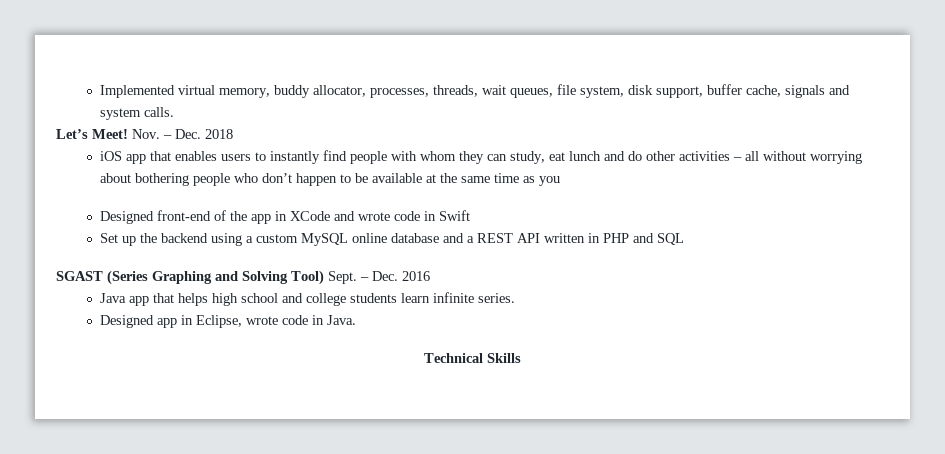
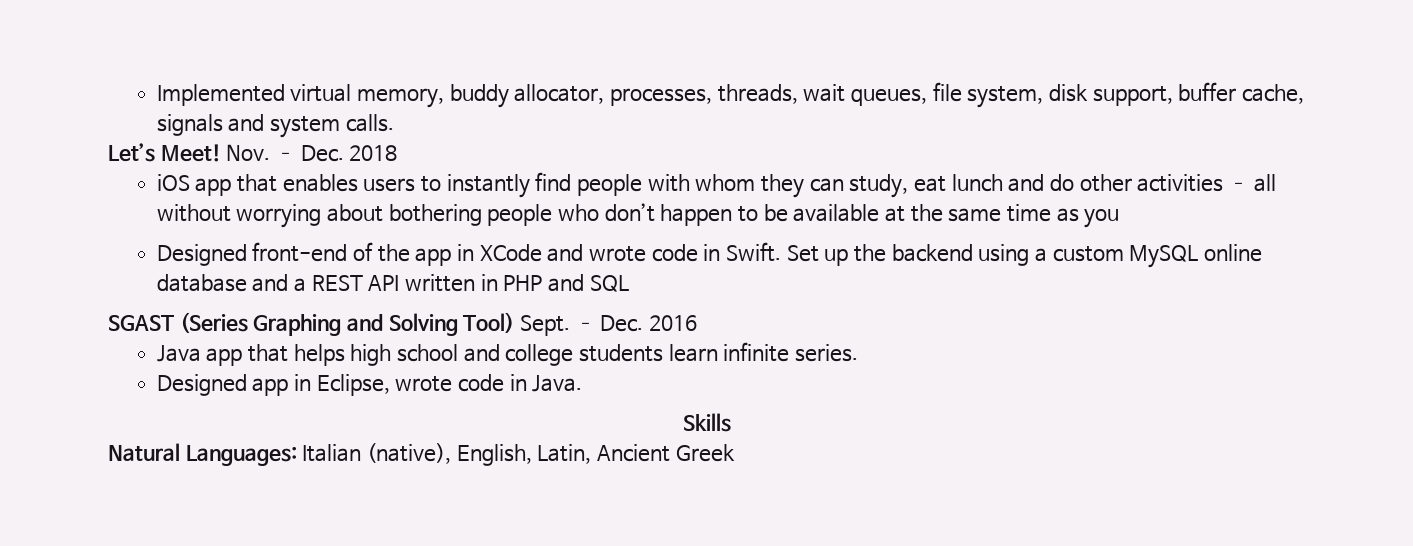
- Designed front-end of the app in XCode and wrote code in Swift
- Set up the backend using a custom MySQL online database and a REST API written in PHP and SQL
+ Designed front-end of the app in XCode and wrote code in Swift. Set up the backend using a custom MySQL online database and a REST API written in PHP and SQL
- Technical Skills
+ Skills
+ Natural Languages: Italian (native), English, Latin, Ancient Greek

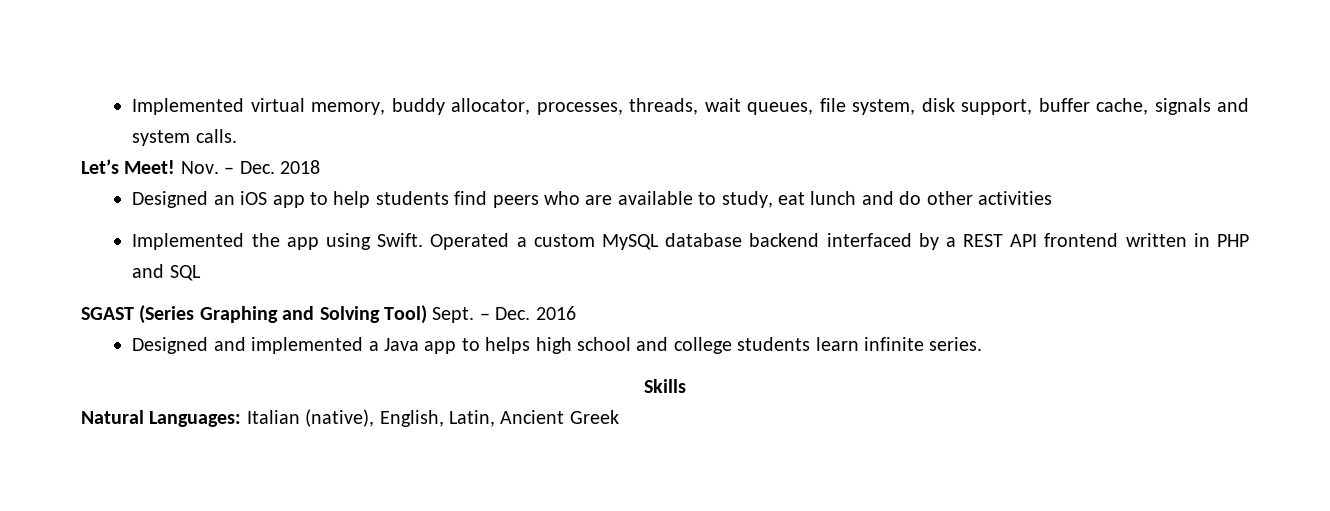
- iOS app that enables users to instantly find people with whom they can study, eat lunch and do other activities – all without worrying about bothering people who don’t happen to be available at the same time as you
- Designed front-end of the app in XCode and wrote code in Swift. Set up the backend using a custom MySQL online database and a REST API written in PHP and SQL
+ Designed an iOS app to help students find peers who are available to study, eat lunch and do other activities
+ Implemented the app using Swift. Operated a custom MySQL database backend interfaced by a REST API frontend written in PHP and SQL
- Java app that helps high school and college students learn infinite series.
+ Designed and implemented a Java app to helps high school and college students learn infinite series.
- Designed app in Eclipse, wrote code in Java.

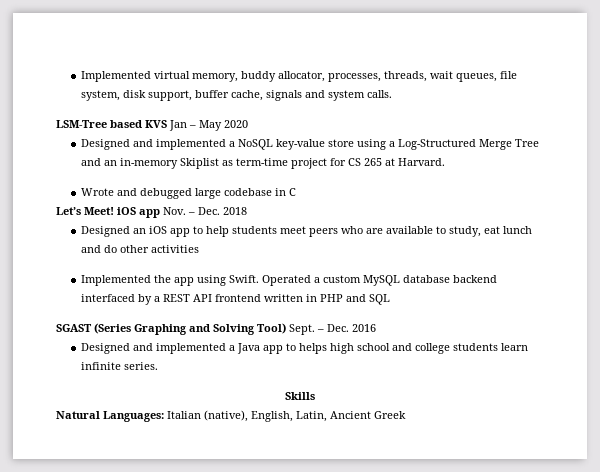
+ LSM-Tree based KVS Jan – May 2020
+ Designed and implemented a NoSQL key-value store using a Log-Structured Merge Tree and an in-memory Skiplist as term-time project for CS 265 at Harvard.
+ Wrote and debugged large codebase in C
- Let’s Meet! Nov. – Dec. 2018
+ Let’s Meet! iOS app Nov. – Dec. 2018
- Designed an iOS app to help students find peers who are available to study, eat lunch and do other activities
+ Designed an iOS app to help students meet peers who are available to study, eat lunch and do other activities

